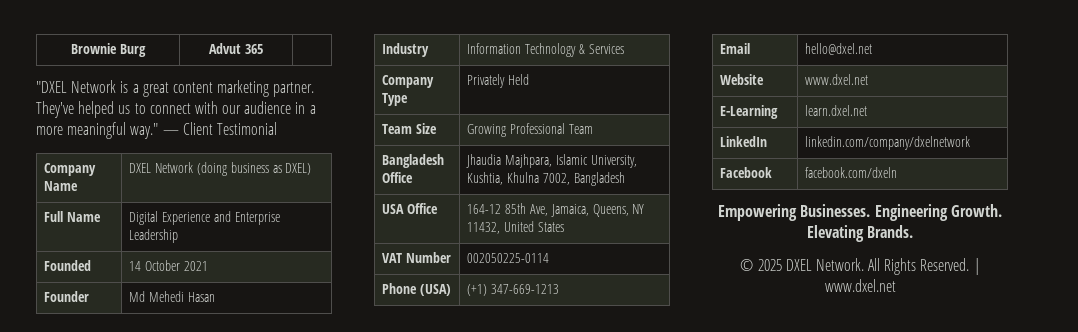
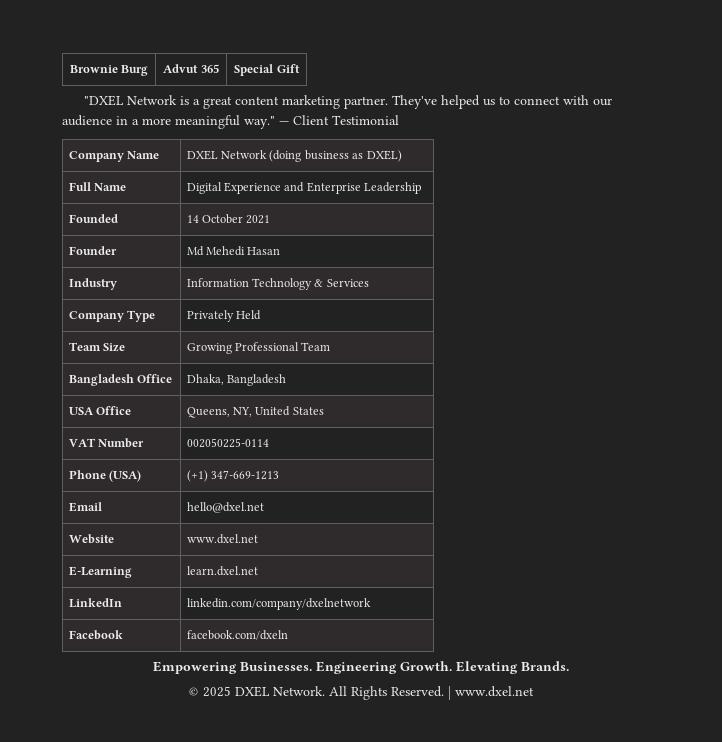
- Brownie Burg | Advut 365 |
+ Brownie Burg | Advut 365 | Special Gift
- Bangladesh Office | Jhaudia Majhpara, Islamic University, Kushtia, Khulna 7002, Bangladesh
- USA Office | 164-12 85th Ave, Jamaica, Queens, NY 11432, United States
+ Bangladesh Office | Dhaka, Bangladesh
+ USA Office | Queens, NY, United States

